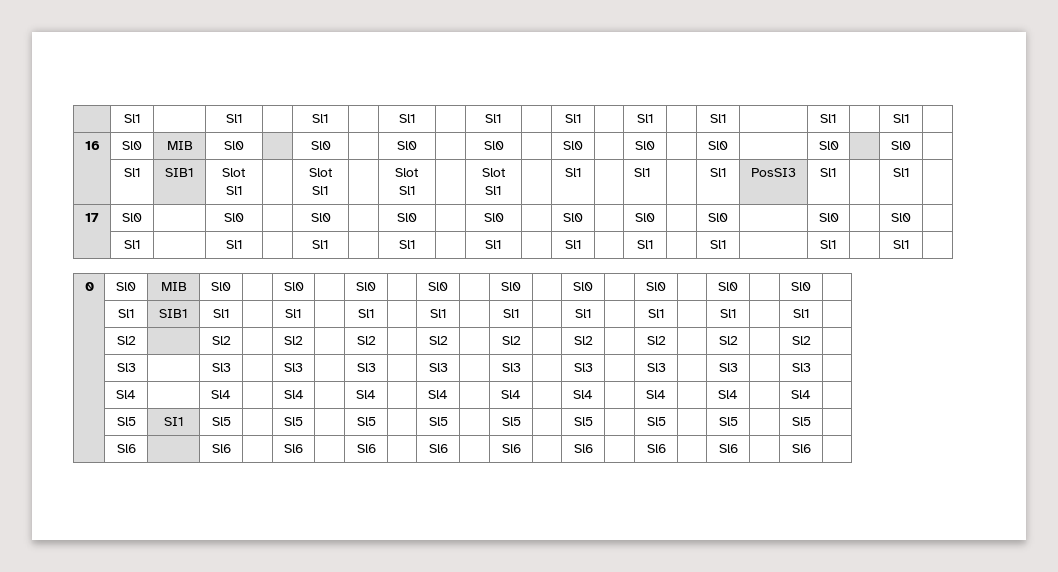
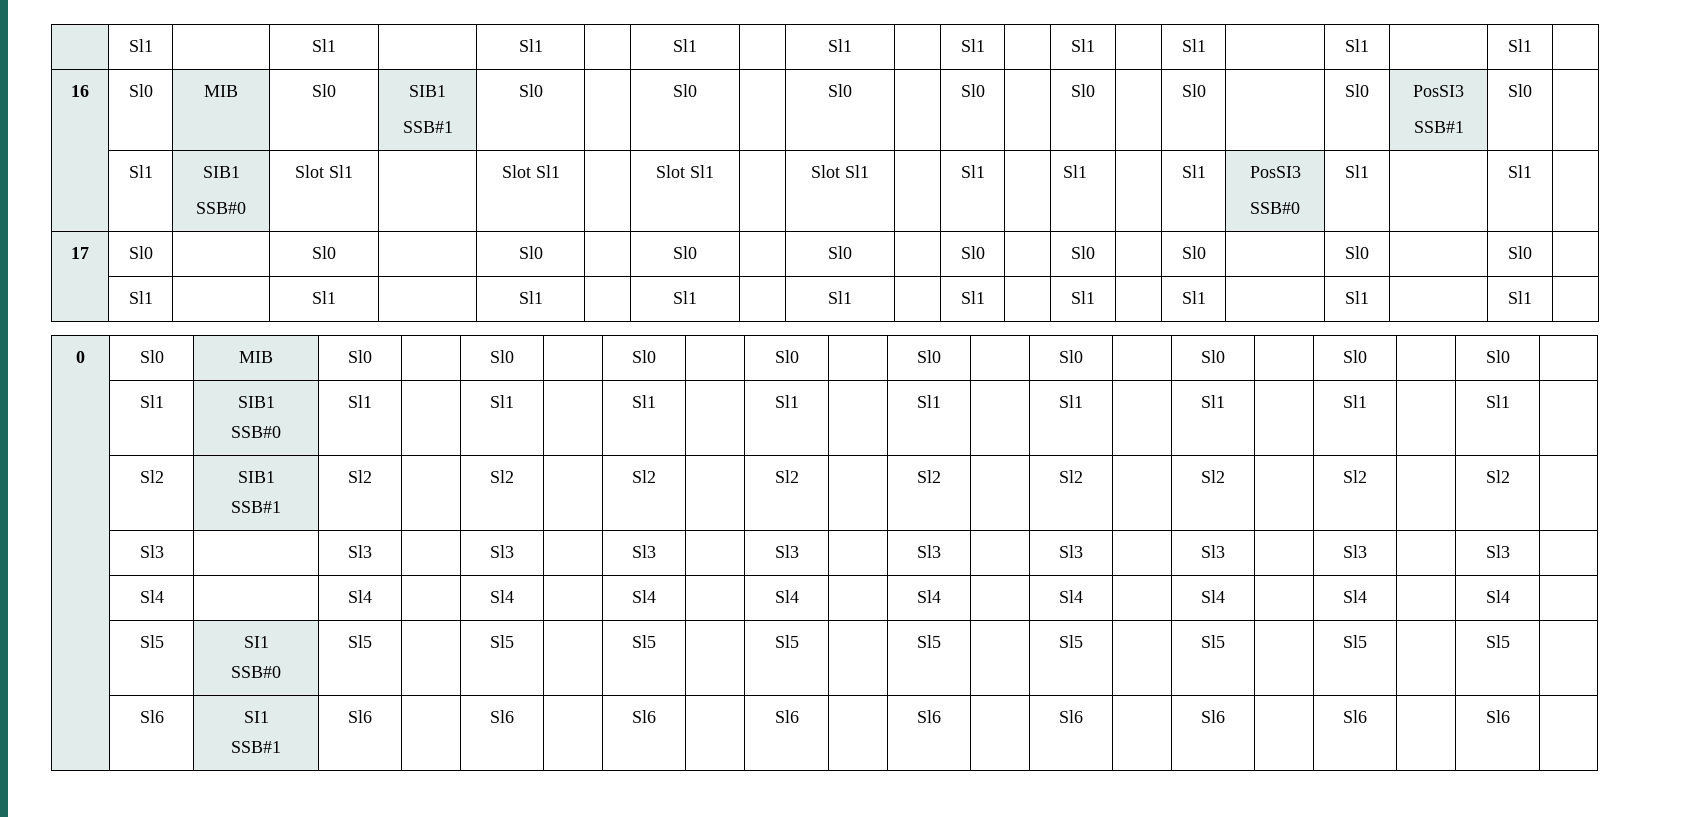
- 16 | Sl0 | MIB | Sl0 | | Sl0 | | Sl0 | | Sl0 | | Sl0 | | Sl0 | | Sl0 | | Sl0 | | Sl0 |
- | Sl1 | SIB1 | Slot Sl1 | | Slot Sl1 | | Slot Sl1 | | Slot Sl1 | | Sl1 | | Sl1 | | Sl1 | PosSI3 | Sl1 | | Sl1 |
+ 16 | Sl0 | MIB | Sl0 | SIB1
+ SSB#1 | Sl0 | | Sl0 | | Sl0 | | Sl0 | | Sl0 | | Sl0 | | Sl0 | PosSI3
+ SSB#1 | Sl0 |
+ | Sl1 | SIB1
+ SSB#0 | Slot Sl1 | | Slot Sl1 | | Slot Sl1 | | Slot Sl1 | | Sl1 | | Sl1 | | Sl1 | PosSI3
+ SSB#0 | Sl1 | | Sl1 |
  0 | Sl0 | MIB | Sl0 | | Sl0 | | Sl0 | | Sl0 | | Sl0 | | Sl0 | | Sl0 | | Sl0 | | Sl0 |
- | Sl1 | SIB1 | Sl1 | | Sl1 | | Sl1 | | Sl1 | | Sl1 | | Sl1 | | Sl1 | | Sl1 | | Sl1 |
+ | Sl1 | SIB1
+ SSB#0 | Sl1 | | Sl1 | | Sl1 | | Sl1 | | Sl1 | | Sl1 | | Sl1 | | Sl1 | | Sl1 |
- | Sl2 | | Sl2 | | Sl2 | | Sl2 | | Sl2 | | Sl2 | | Sl2 | | Sl2 | | Sl2 | | Sl2 |
+ | Sl2 | SIB1
+ SSB#1 | Sl2 | | Sl2 | | Sl2 | | Sl2 | | Sl2 | | Sl2 | | Sl2 | | Sl2 | | Sl2 |
- | Sl5 | SI1 | Sl5 | | Sl5 | | Sl5 | | Sl5 | | Sl5 | | Sl5 | | Sl5 | | Sl5 | | Sl5 |
+ | Sl5 | SI1
+ SSB#0 | Sl5 | | Sl5 | | Sl5 | | Sl5 | | Sl5 | | Sl5 | | Sl5 | | Sl5 | | Sl5 |
- | Sl6 | | Sl6 | | Sl6 | | Sl6 | | Sl6 | | Sl6 | | Sl6 | | Sl6 | | Sl6 | | Sl6 |
+ | Sl6 | SI1
+ SSB#1 | Sl6 | | Sl6 | | Sl6 | | Sl6 | | Sl6 | | Sl6 | | Sl6 | | Sl6 | | Sl6 |

